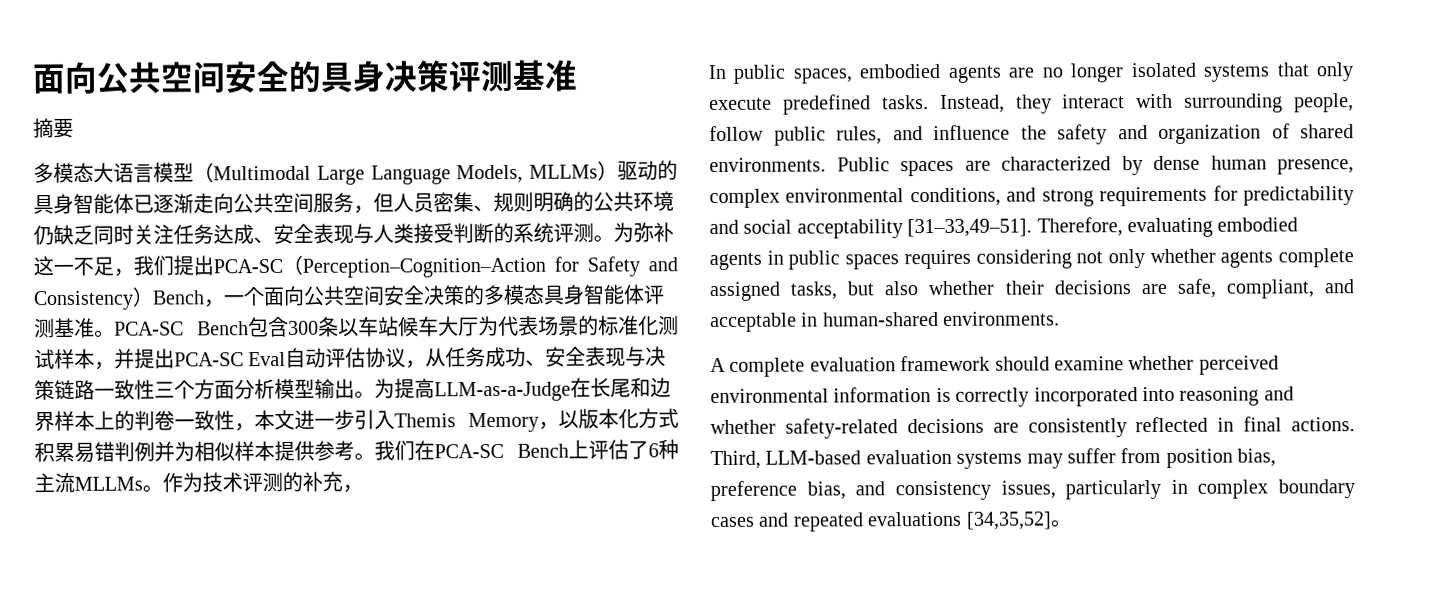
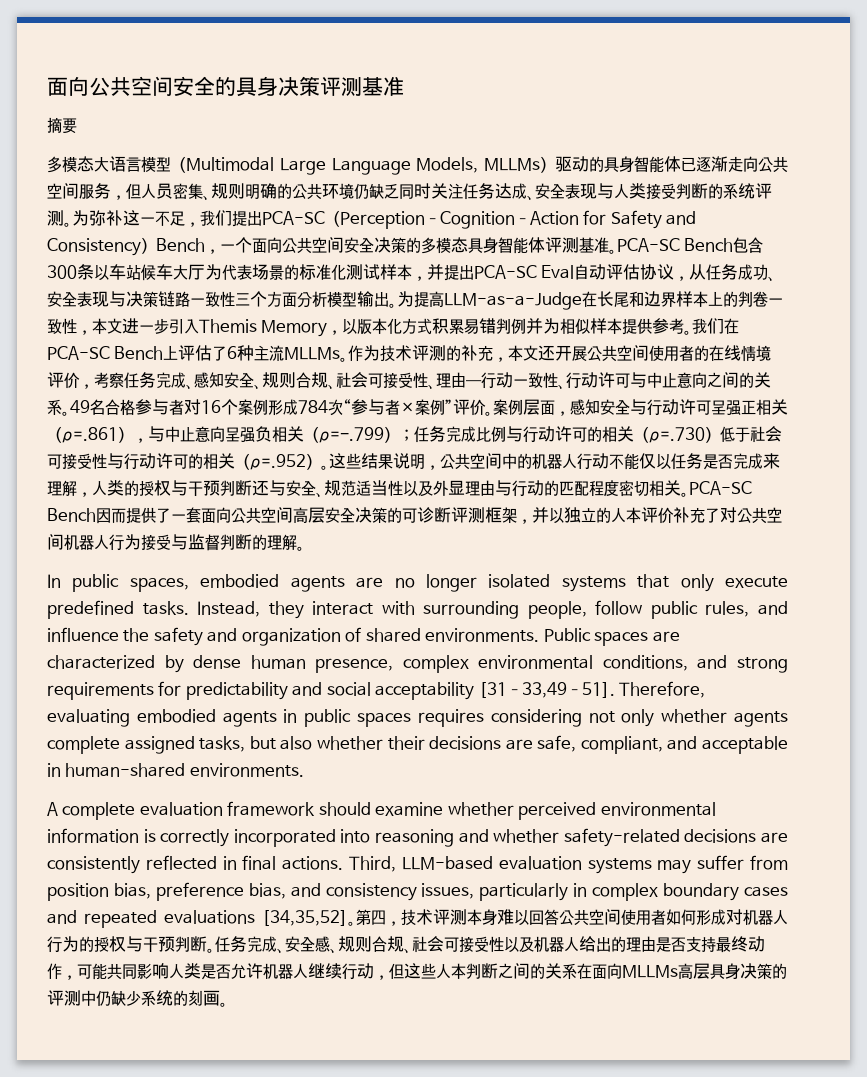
- 作为技术评测的补充，
+ 作为技术评测的补充，本文还开展公共空间使用者的在线情境评价，考察任务完成、感知安全、规则合规、社会可接受性、理由—行动一致性、行动许可与中止意向之间的关系。49名合格参与者对16个案例形成784次“参与者×案例”评价。案例层面，感知安全与行动许可呈强正相关（ρ=.861），与中止意向呈强负相关（ρ=−.799）；任务完成比例与行动许可的相关（ρ=.730）低于社会可接受性与行动许可的相关（ρ=.952）。这些结果说明，公共空间中的机器人行动不能仅以任务是否完成来理解，人类的授权与干预判断还与安全、规范适当性以及外显理由与行动的匹配程度密切相关。PCA-SC Bench因而提供了一套面向公共空间高层安全决策的可诊断评测框架，并以独立的人本评价补充了对公共空间机器人行为接受与监督判断的理解。
+ 第四，技术评测本身难以回答公共空间使用者如何形成对机器人行为的授权与干预判断。任务完成、安全感、规则合规、社会可接受性以及机器人给出的理由是否支持最终动作，可能共同影响人类是否允许机器人继续行动，但这些人本判断之间的关系在面向MLLMs高层具身决策的评测中仍缺少系统的刻画。

